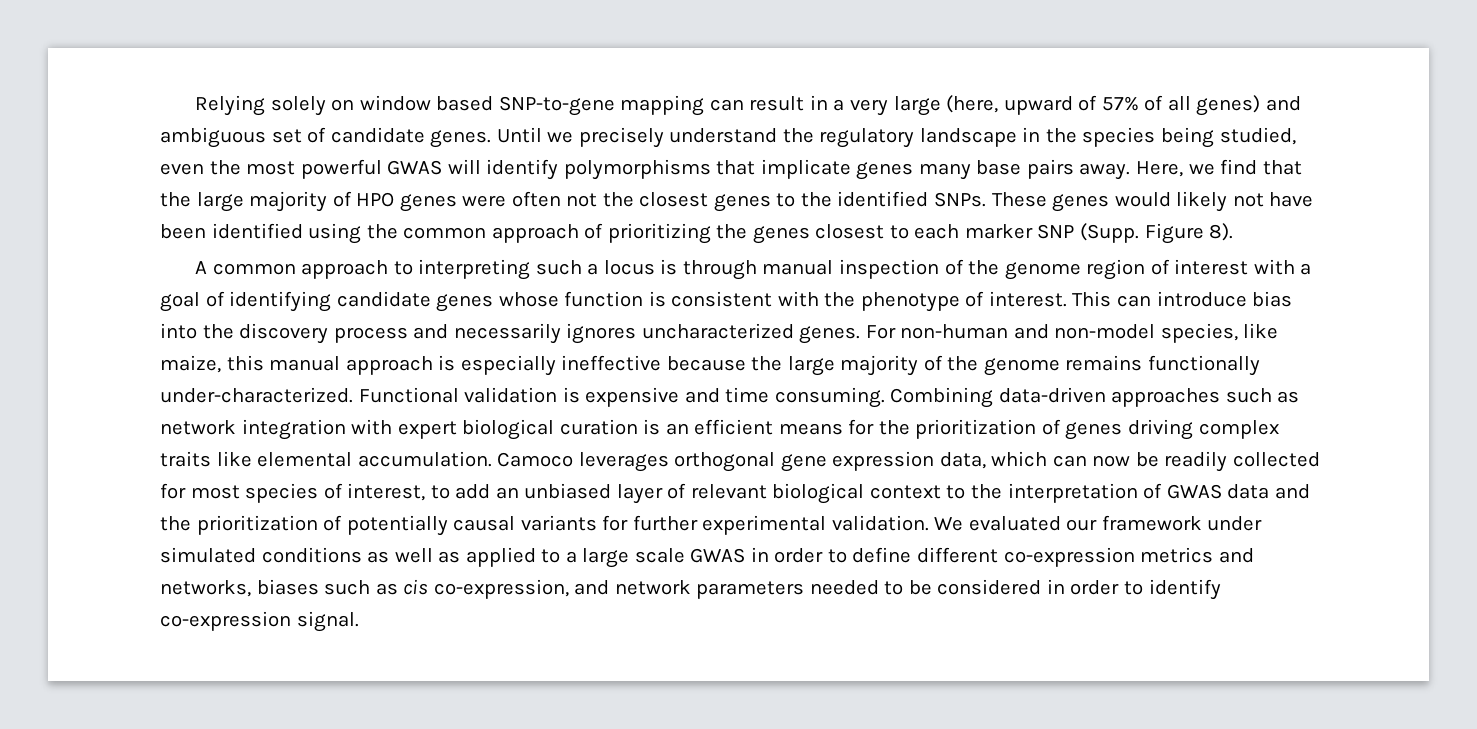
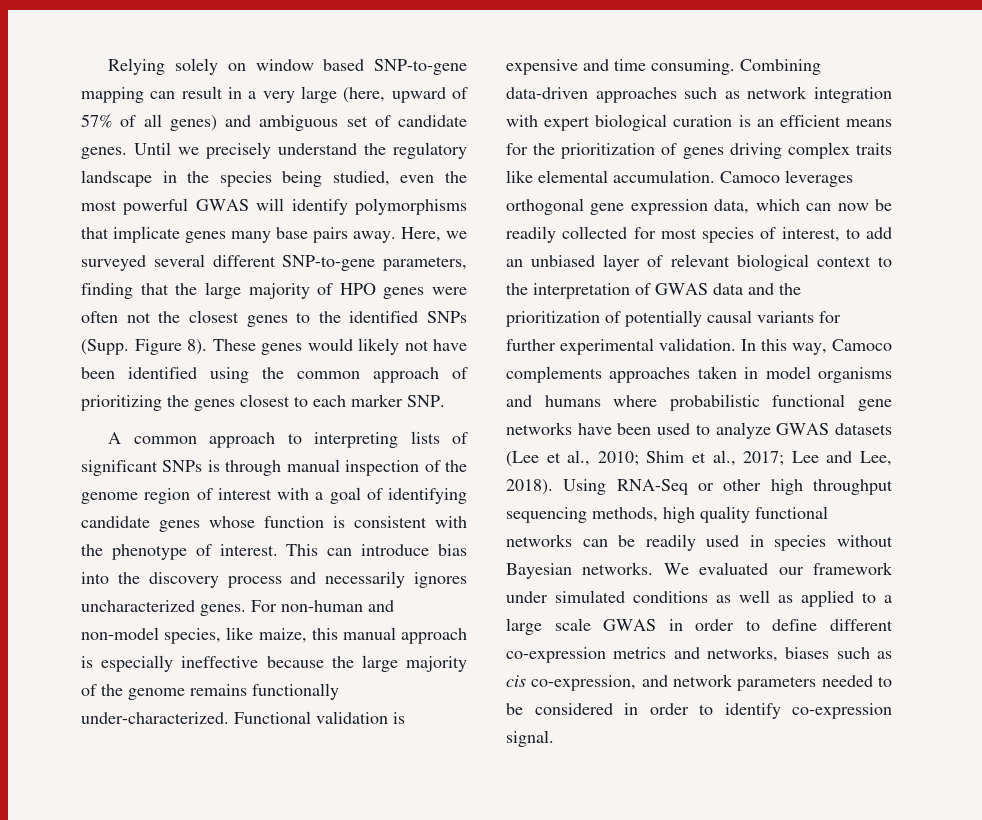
- Here, we find that the large majority of HPO genes were often not the closest genes to the identified SNPs.
+ Here, we surveyed several different SNP-to-gene parameters, finding that the large majority of HPO genes were often not the closest genes to the identified SNPs (Supp. Figure 8).
- These genes would likely not have been identified using the common approach of prioritizing the genes closest to each marker SNP (Supp. Figure 8).
+ These genes would likely not have been identified using the common approach of prioritizing the genes closest to each marker SNP.
- A common approach to interpreting such a locus is through manual inspection of the genome region of interest with a goal of identifying candidate genes whose function is consistent with the phenotype of interest.
+ A common approach to interpreting lists of significant SNPs is through manual inspection of the genome region of interest with a goal of identifying candidate genes whose function is consistent with the phenotype of interest.
+ In this way, Camoco complements approaches taken in model organisms and humans where probabilistic functional gene networks have been used to analyze GWAS datasets (Lee et al., 2010; Shim et al., 2017; Lee and Lee, 2018). Using RNA-Seq or other high throughput sequencing methods, high quality functional networks can be readily used in species without Bayesian networks.

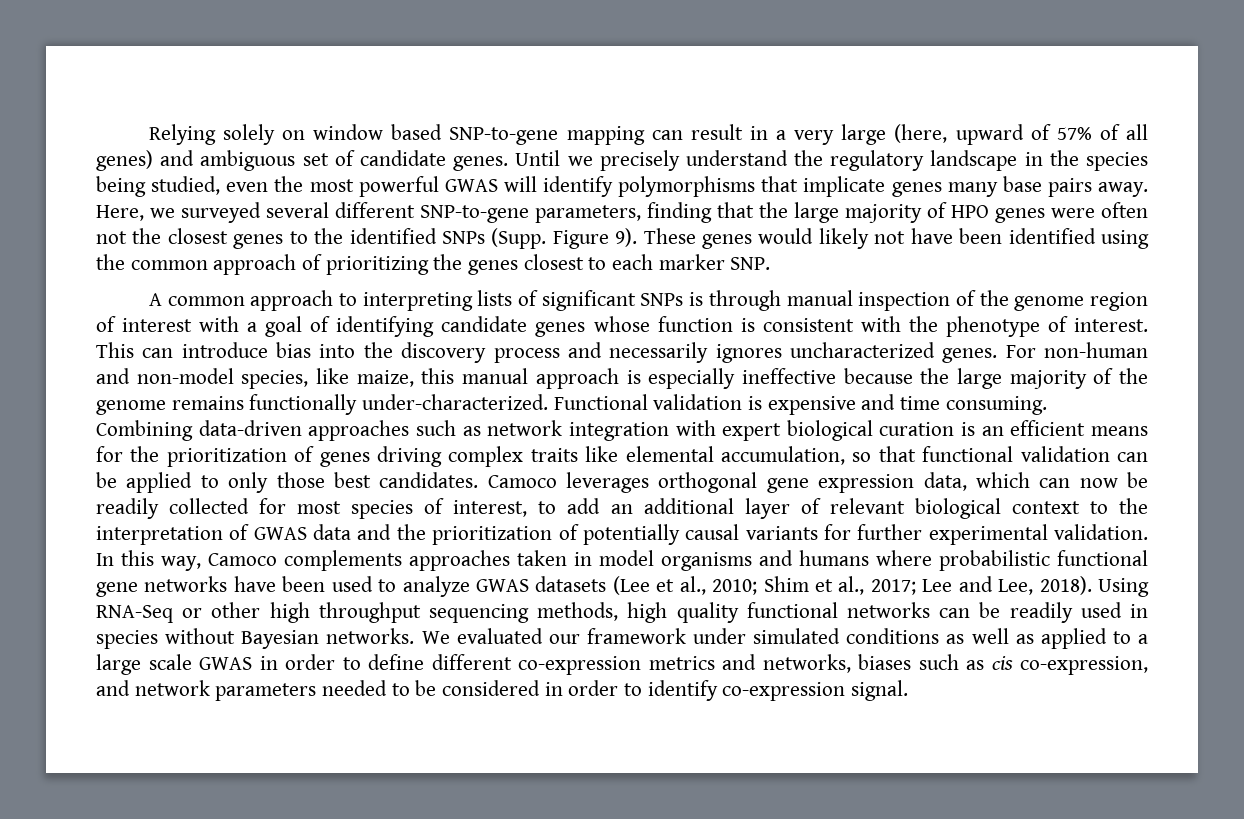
- Figure 8).
+ Figure 9).
- Combining data-driven approaches such as network integration with expert biological curation is an efficient means for the prioritization of genes driving complex traits like elemental accumulation.
+ Combining data-driven approaches such as network integration with expert biological curation is an efficient means for the prioritization of genes driving complex traits like elemental accumulation, so that functional validation can be applied to only those best candidates.
- Camoco leverages orthogonal gene expression data, which can now be readily collected for most species of interest, to add an unbiased layer of relevant biological context to the interpretation of GWAS data and the prioritization of potentially causal variants for further experimental validation.
+ Camoco leverages orthogonal gene expression data, which can now be readily collected for most species of interest, to add an additional layer of relevant biological context to the interpretation of GWAS data and the prioritization of potentially causal variants for further experimental validation.

